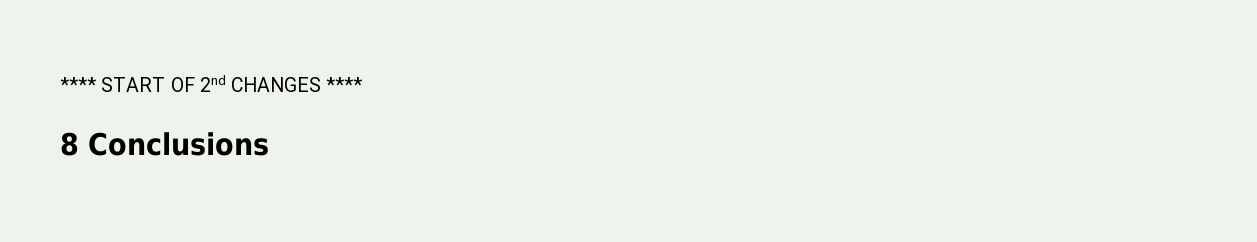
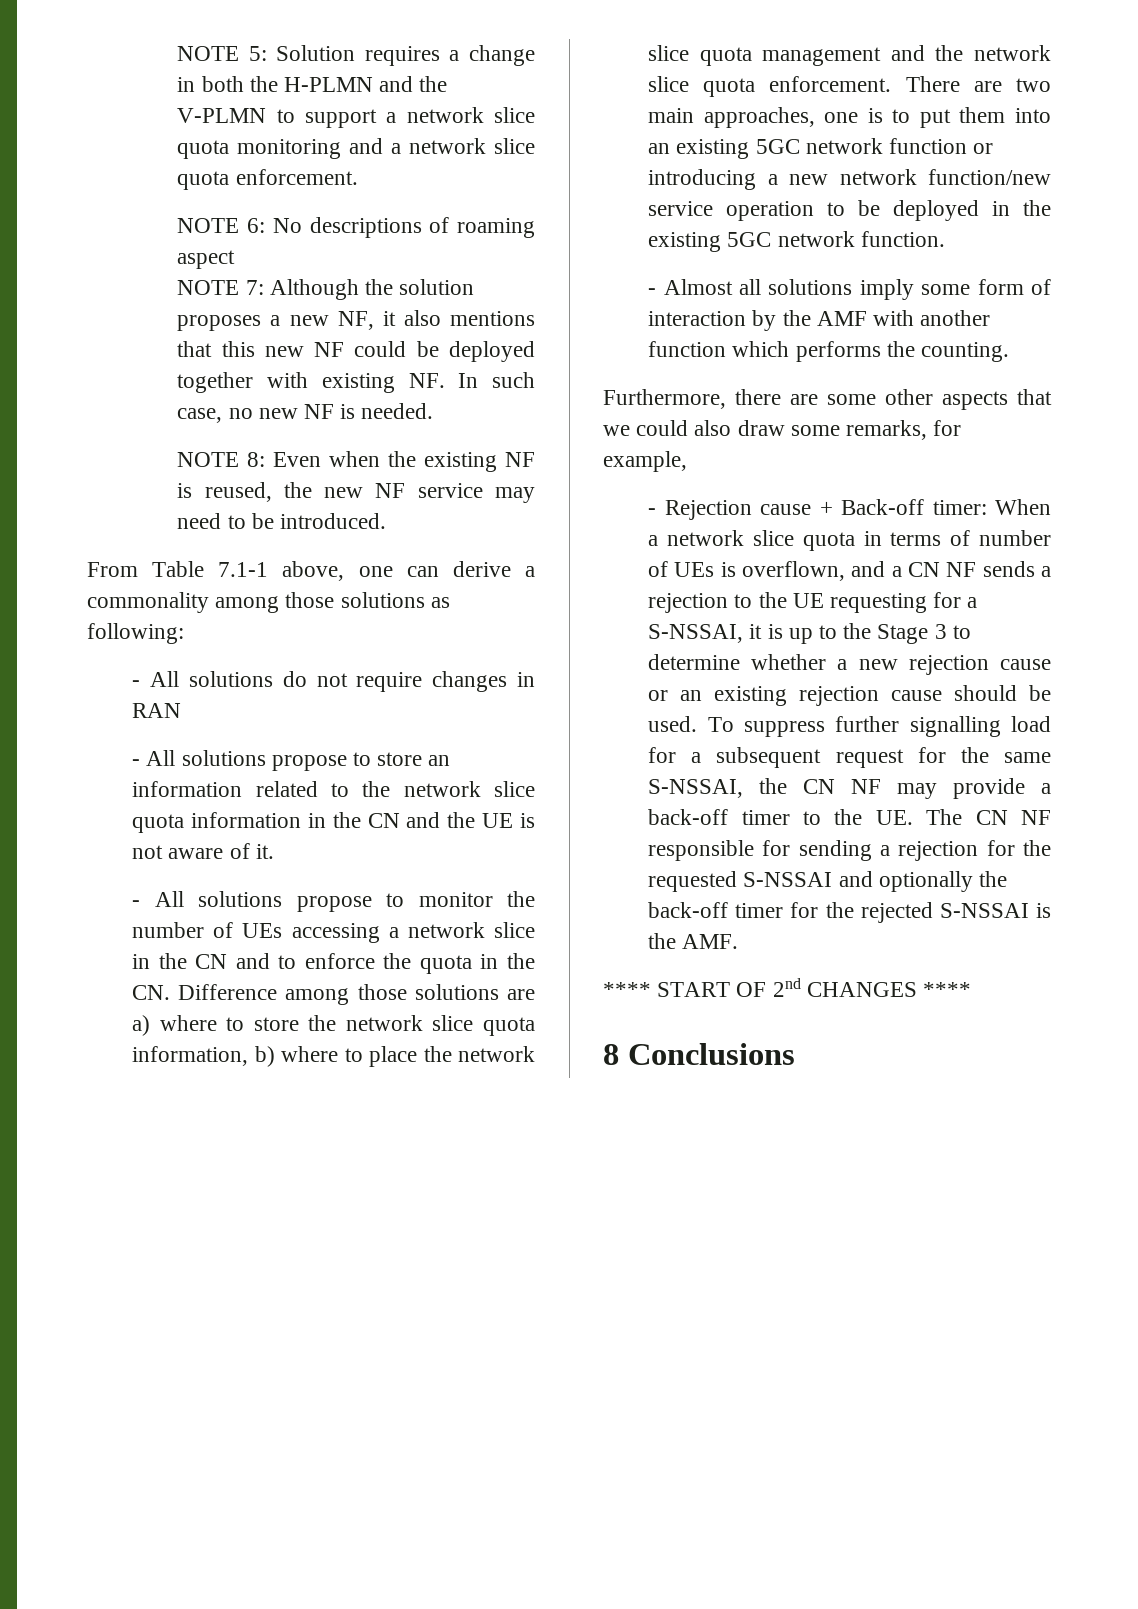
+ NOTE 5: Solution requires a change in both the H-PLMN and the V-PLMN to support a network slice quota monitoring and a network slice quota enforcement.
+ NOTE 6: No descriptions of roaming aspect
+ NOTE 7: Although the solution proposes a new NF, it also mentions that this new NF could be deployed together with existing NF. In such case, no new NF is needed.
+ NOTE 8: Even when the existing NF is reused, the new NF service may need to be introduced.
+ From Table 7.1-1 above, one can derive a commonality among those solutions as following:
+ - All solutions do not require changes in RAN
+ - All solutions propose to store an information related to the network slice quota information in the CN and the UE is not aware of it.
+ - All solutions propose to monitor the number of UEs accessing a network slice in the CN and to enforce the quota in the CN. Difference among those solutions are a) where to store the network slice quota information, b) where to place the network slice quota management and the network slice quota enforcement. There are two main approaches, one is to put them into an existing 5GC network function or introducing a new network function/new service operation to be deployed in the existing 5GC network function.
+ - Almost all solutions imply some form of interaction by the AMF with another function which performs the counting.
+ Furthermore, there are some other aspects that we could also draw some remarks, for example,
+ - Rejection cause + Back-off timer: When a network slice quota in terms of number of UEs is overflown, and a CN NF sends a rejection to the UE requesting for a S-NSSAI, it is up to the Stage 3 to determine whether a new rejection cause or an existing rejection cause should be used. To suppress further signalling load for a subsequent request for the same S-NSSAI, the CN NF may provide a back-off timer to the UE. The CN NF responsible for sending a rejection for the requested S-NSSAI and optionally the back-off timer for the rejected S-NSSAI is the AMF.

